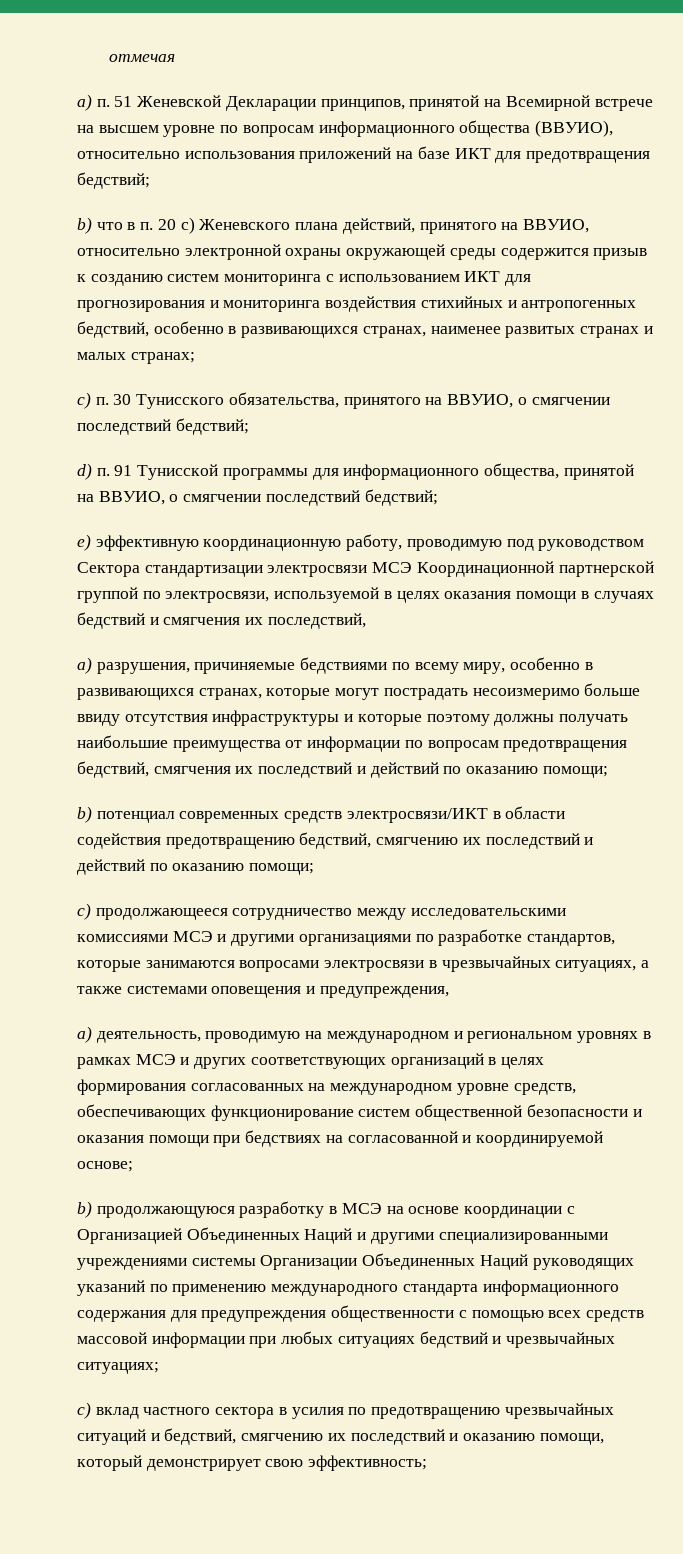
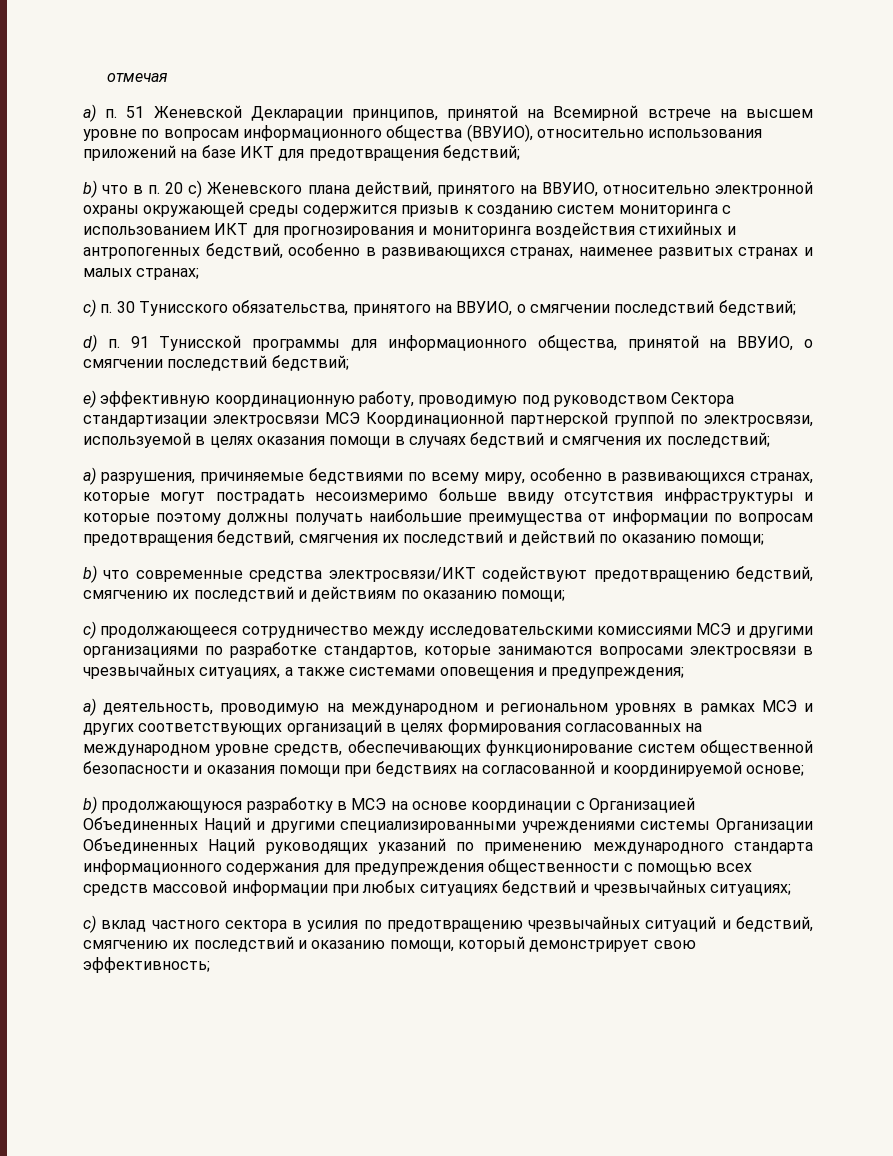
- e) эффективную координационную работу, проводимую под руководством Сектора стандартизации электросвязи МСЭ Координационной партнерской группой по электросвязи, используемой в целях оказания помощи в случаях бедствий и смягчения их последствий,
+ e) эффективную координационную работу, проводимую под руководством Сектора стандартизации электросвязи МСЭ Координационной партнерской группой по электросвязи, используемой в целях оказания помощи в случаях бедствий и смягчения их последствий;
- b) потенциал современных средств электросвязи/ИКТ в области содействия предотвращению бедствий, смягчению их последствий и действий по оказанию помощи;
+ b) что современные средства электросвязи/ИКТ содействуют предотвращению бедствий, смягчению их последствий и действиям по оказанию помощи;
- c) продолжающееся сотрудничество между исследовательскими комиссиями МСЭ и другими организациями по разработке стандартов, которые занимаются вопросами электросвязи в чрезвычайных ситуациях, а также системами оповещения и предупреждения,
+ c) продолжающееся сотрудничество между исследовательскими комиссиями МСЭ и другими организациями по разработке стандартов, которые занимаются вопросами электросвязи в чрезвычайных ситуациях, а также системами оповещения и предупреждения;

